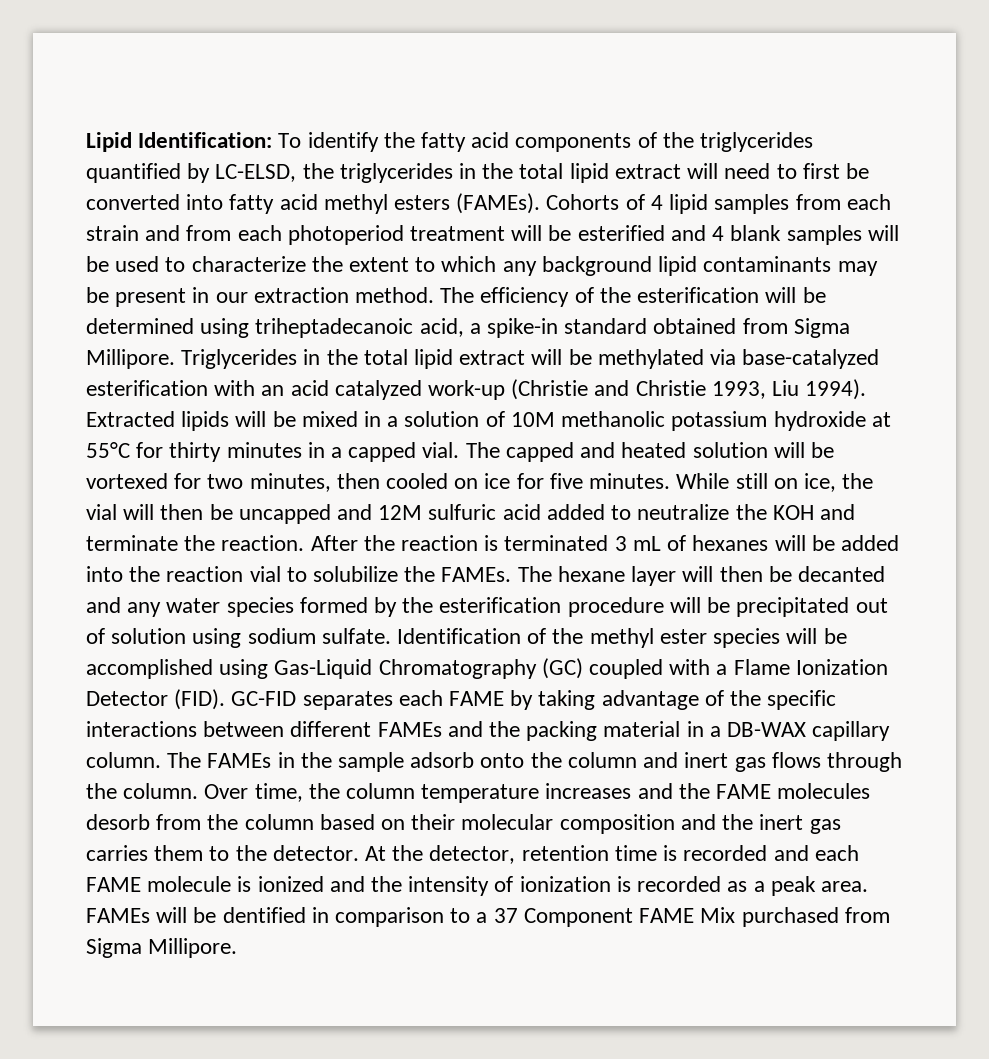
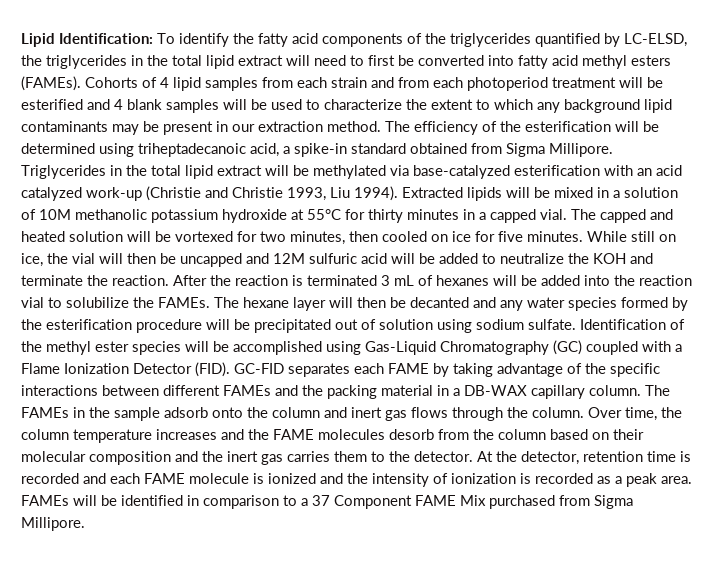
- While still on ice, the vial will then be uncapped and 12M sulfuric acid added to neutralize the KOH and terminate the reaction.
+ While still on ice, the vial will then be uncapped and 12M sulfuric acid will be added to neutralize the KOH and terminate the reaction.
- FAMEs will be dentified in comparison to a 37 Component FAME Mix purchased from Sigma Millipore.
+ FAMEs will be identified in comparison to a 37 Component FAME Mix purchased from Sigma Millipore.

